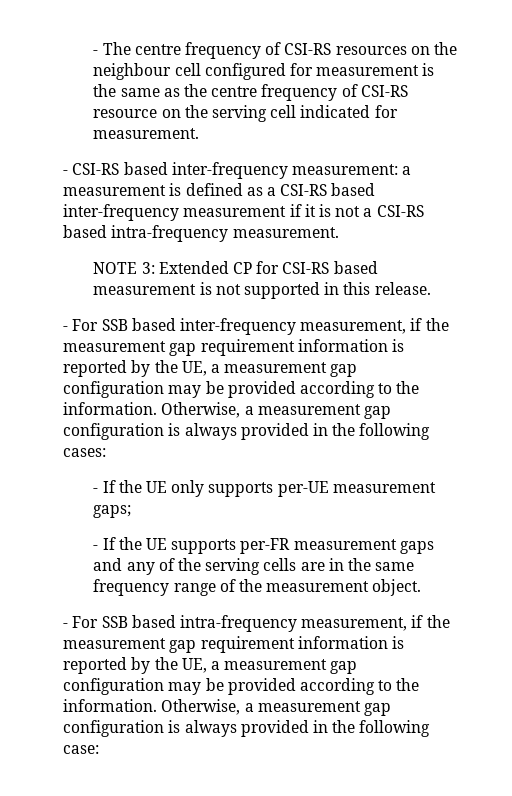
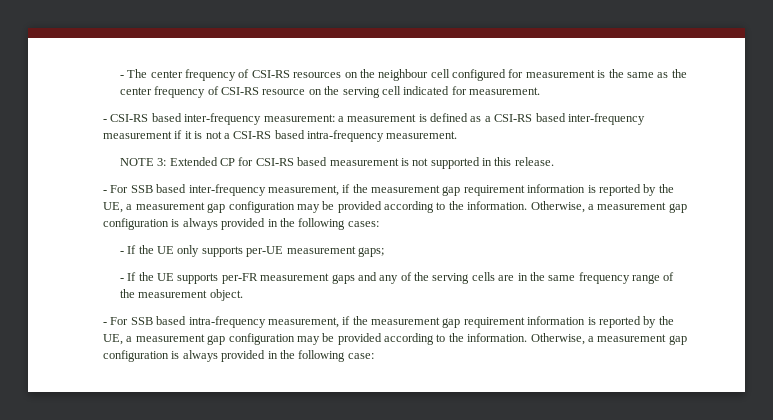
- - The centre frequency of CSI-RS resources on the neighbour cell configured for measurement is the same as the centre frequency of CSI-RS resource on the serving cell indicated for measurement.
+ - The center frequency of CSI-RS resources on the neighbour cell configured for measurement is the same as the center frequency of CSI-RS resource on the serving cell indicated for measurement.

